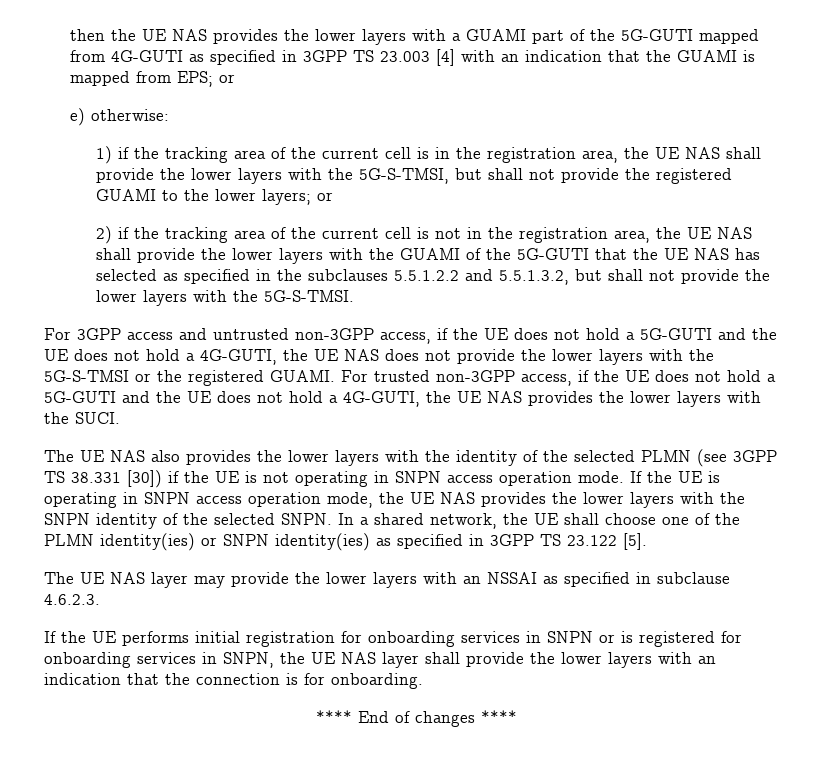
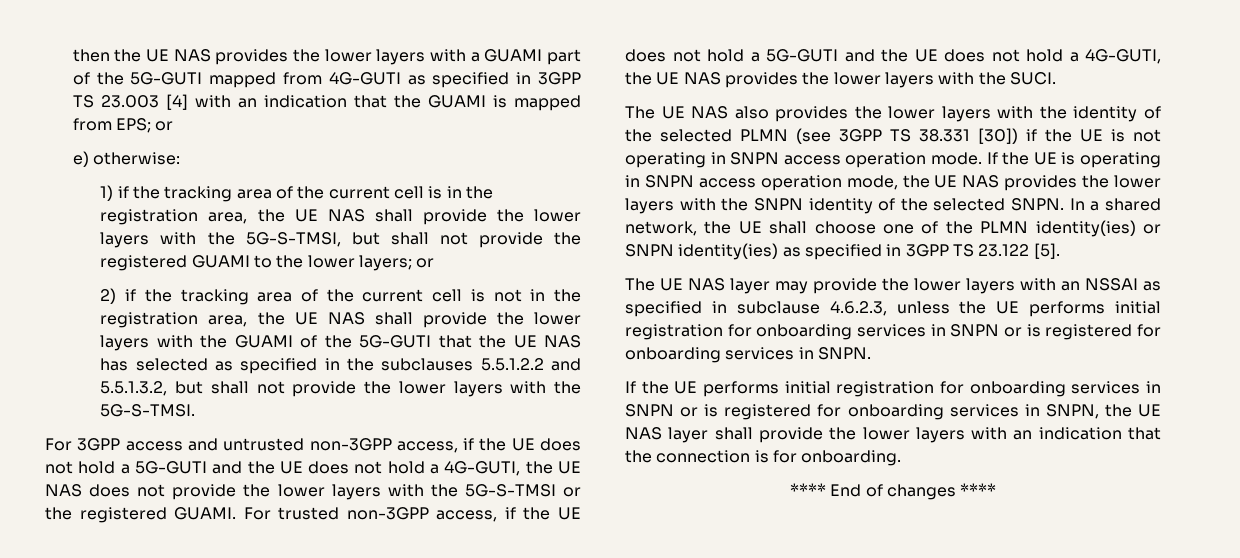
- The UE NAS layer may provide the lower layers with an NSSAI as specified in subclause 4.6.2.3.
+ The UE NAS layer may provide the lower layers with an NSSAI as specified in subclause 4.6.2.3, unless the UE performs initial registration for onboarding services in SNPN or is registered for onboarding services in SNPN.

